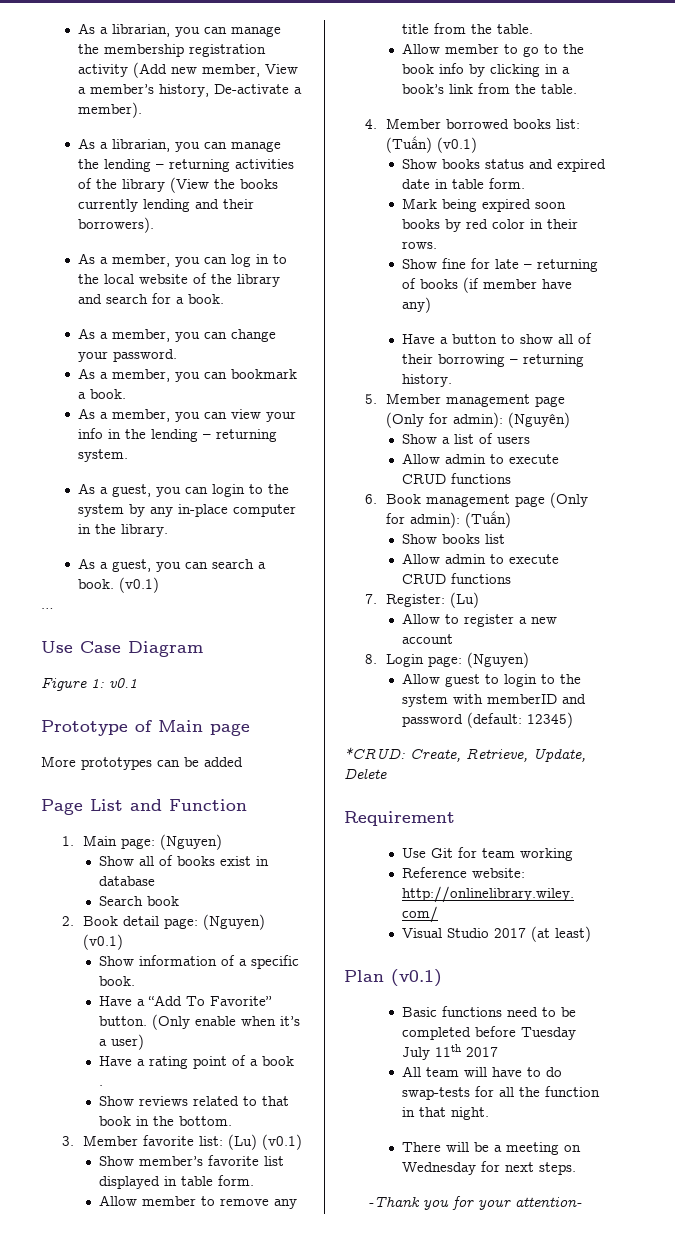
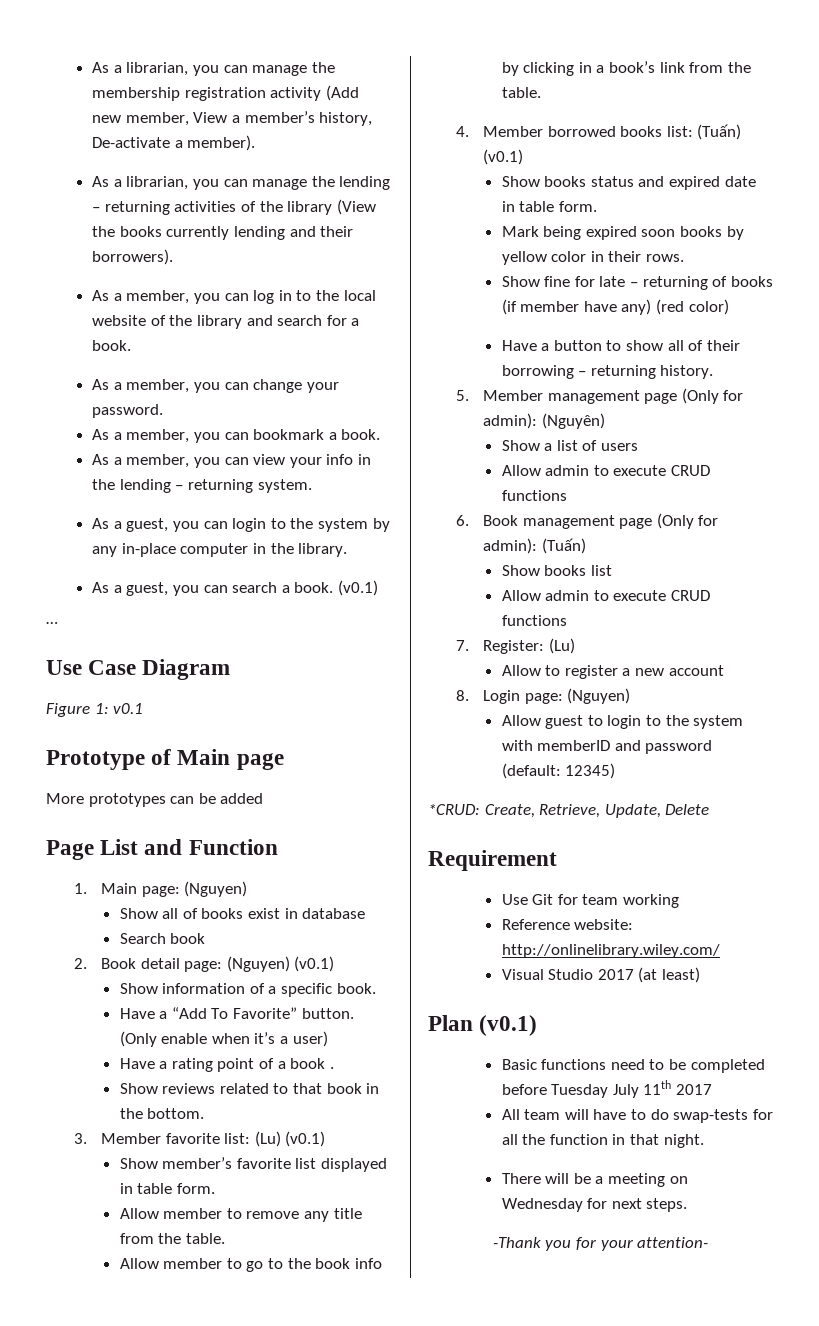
- Mark being expired soon books by red color in their rows.
+ Mark being expired soon books by yellow color in their rows.
- Show fine for late – returning of books (if member have any)
+ Show fine for late – returning of books (if member have any) (red color)

